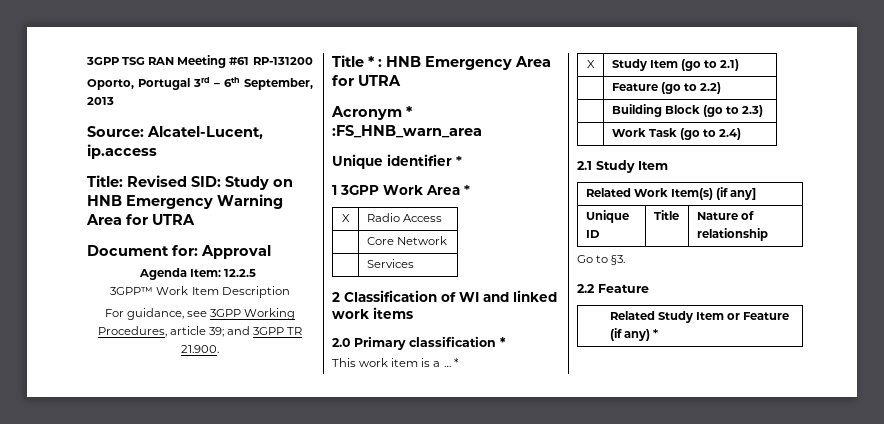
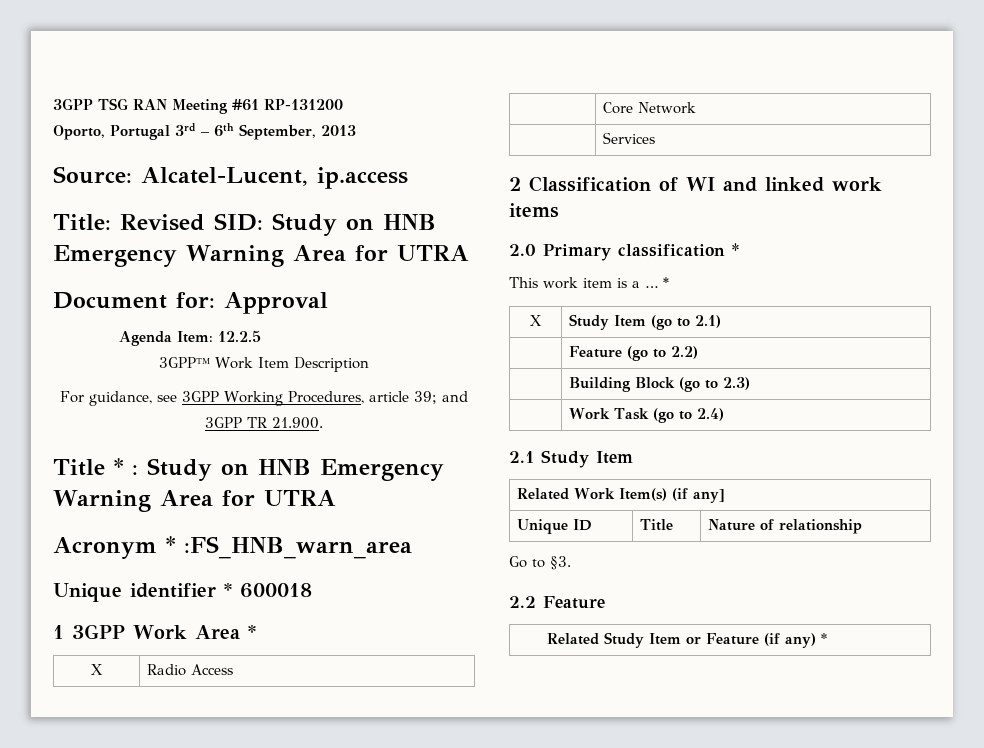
- Title * : HNB Emergency Area for UTRA
+ Title * : Study on HNB Emergency Warning Area for UTRA
- Unique identifier *
+ Unique identifier * 600018

